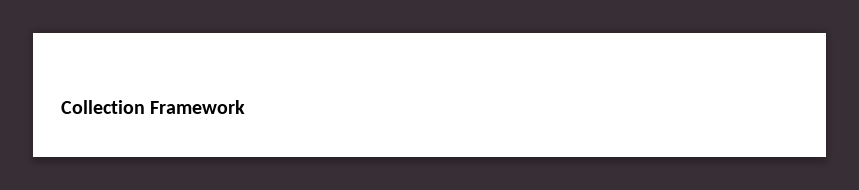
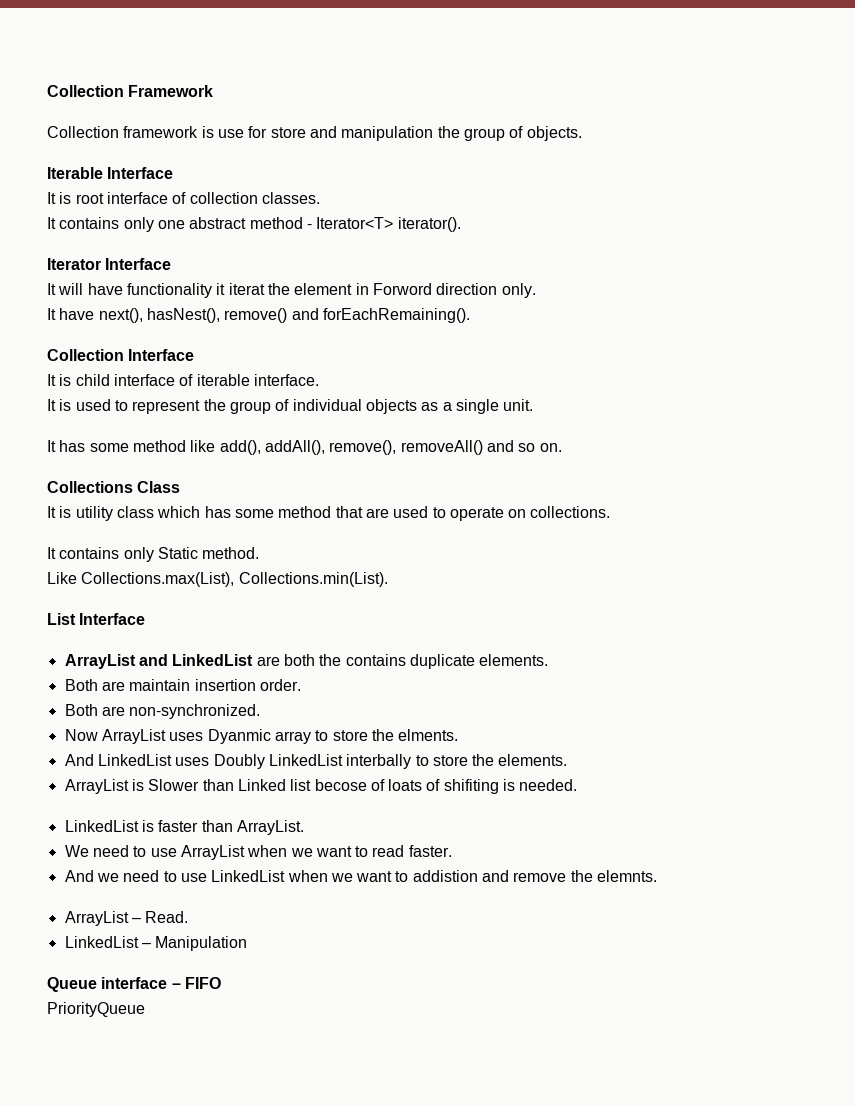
+ Collection framework is use for store and manipulation the group of objects.
+ Iterable Interface
+ It is root interface of collection classes.
+ It contains only one abstract method - Iterator<T> iterator().
+ Iterator Interface
+ It will have functionality it iterat the element in Forword direction only.
+ It have next(), hasNest(), remove() and forEachRemaining().
+ Collection Interface
+ It is child interface of iterable interface.
+ It is used to represent the group of individual objects as a single unit.
+ It has some method like add(), addAll(), remove(), removeAll() and so on.
+ Collections Class
+ It is utility class which has some method that are used to operate on collections.
+ It contains only Static method.
+ Like Collections.max(List), Collections.min(List).
+ List Interface
+ ArrayList and LinkedList are both the contains duplicate elements.
+ Both are maintain insertion order.
+ Both are non-synchronized.
+ Now ArrayList uses Dyanmic array to store the elments.
+ And LinkedList uses Doubly LinkedList interbally to store the elements.
+ ArrayList is Slower than Linked list becose of loats of shifiting is needed.
+ LinkedList is faster than ArrayList.
+ We need to use ArrayList when we want to read faster.
+ And we need to use LinkedList when we want to addistion and remove the elemnts.
+ ArrayList – Read.
+ LinkedList – Manipulation
+ Queue interface – FIFO
+ PriorityQueue

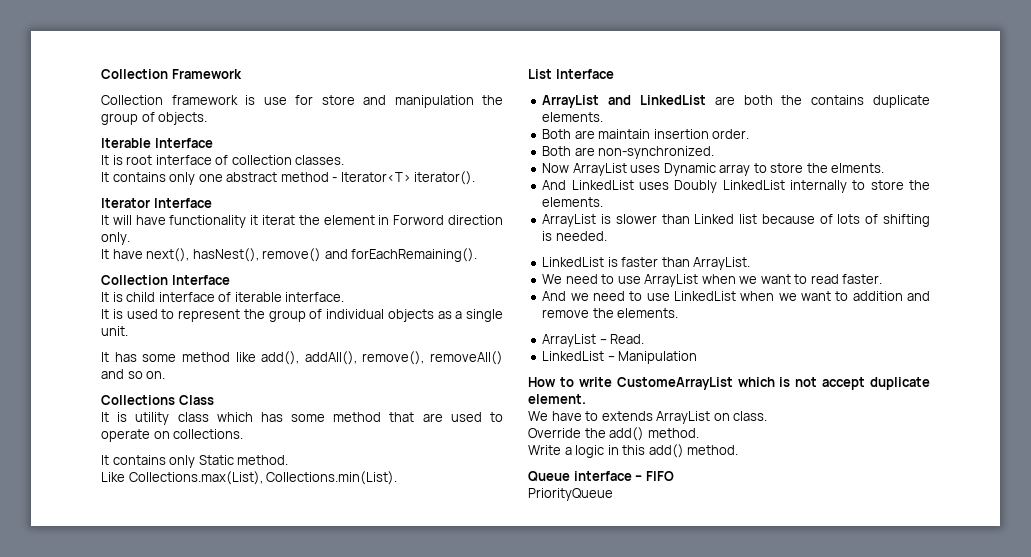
- Now ArrayList uses Dyanmic array to store the elments.
+ Now ArrayList uses Dynamic array to store the elments.
- And LinkedList uses Doubly LinkedList interbally to store the elements.
+ And LinkedList uses Doubly LinkedList internally to store the elements.
- ArrayList is Slower than Linked list becose of loats of shifiting is needed.
+ ArrayList is slower than Linked list because of lots of shifting is needed.
- And we need to use LinkedList when we want to addistion and remove the elemnts.
+ And we need to use LinkedList when we want to addition and remove the elements.
+ How to write CustomeArrayList which is not accept duplicate element.
+ We have to extends ArrayList on class.
+ Override the add() method.
+ Write a logic in this add() method.

